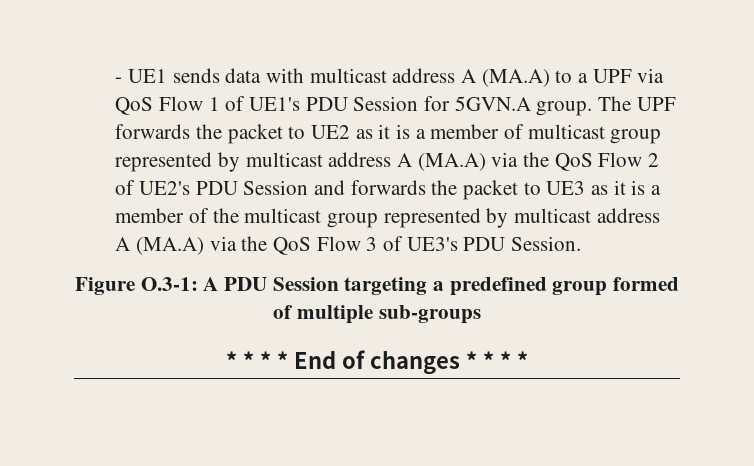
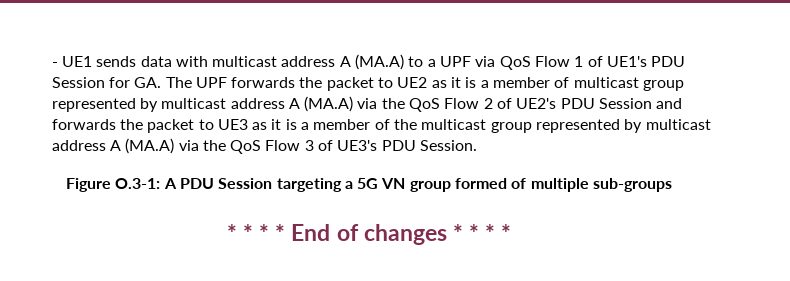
- - UE1 sends data with multicast address A (MA.A) to a UPF via QoS Flow 1 of UE1's PDU Session for 5GVN.A group. The UPF forwards the packet to UE2 as it is a member of multicast group represented by multicast address A (MA.A) via the QoS Flow 2 of UE2's PDU Session and forwards the packet to UE3 as it is a member of the multicast group represented by multicast address A (MA.A) via the QoS Flow 3 of UE3's PDU Session.
+ - UE1 sends data with multicast address A (MA.A) to a UPF via QoS Flow 1 of UE1's PDU Session for GA. The UPF forwards the packet to UE2 as it is a member of multicast group represented by multicast address A (MA.A) via the QoS Flow 2 of UE2's PDU Session and forwards the packet to UE3 as it is a member of the multicast group represented by multicast address A (MA.A) via the QoS Flow 3 of UE3's PDU Session.
- Figure O.3-1: A PDU Session targeting a predefined group formed of multiple sub-groups
+ Figure O.3-1: A PDU Session targeting a 5G VN group formed of multiple sub-groups

